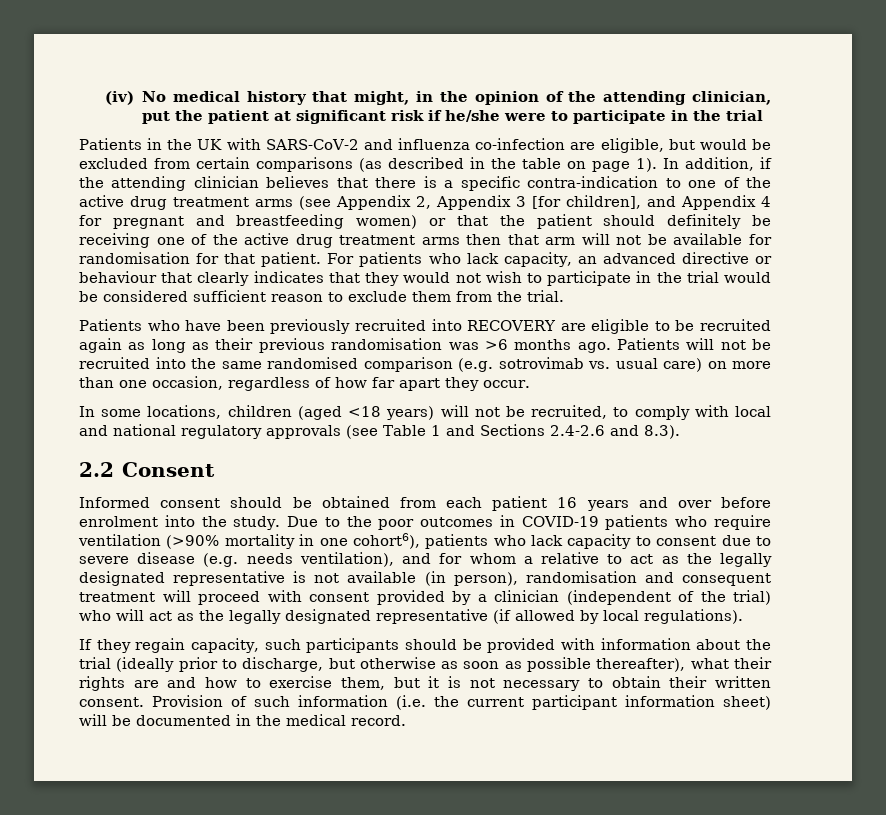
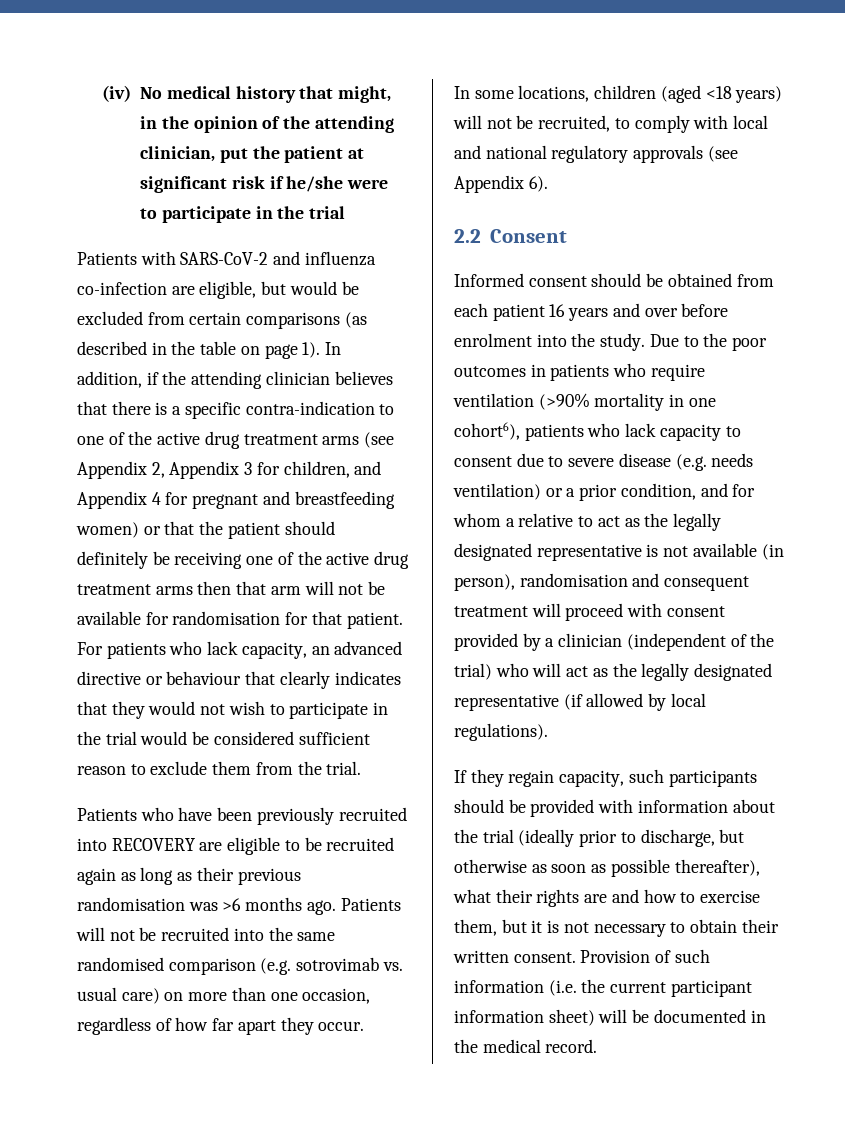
- Patients in the UK with SARS-CoV-2 and influenza co-infection are eligible, but would be excluded from certain comparisons (as described in the table on page 1).
+ Patients with SARS-CoV-2 and influenza co-infection are eligible, but would be excluded from certain comparisons (as described in the table on page 1).
- In addition, if the attending clinician believes that there is a specific contra-indication to one of the active drug treatment arms (see Appendix 2, Appendix 3 [for children], and Appendix 4 for pregnant and breastfeeding women) or that the patient should definitely be receiving one of the active drug treatment arms then that arm will not be available for randomisation for that patient.
+ In addition, if the attending clinician believes that there is a specific contra-indication to one of the active drug treatment arms (see Appendix 2, Appendix 3 for children, and Appendix 4 for pregnant and breastfeeding women) or that the patient should definitely be receiving one of the active drug treatment arms then that arm will not be available for randomisation for that patient.
- In some locations, children (aged <18 years) will not be recruited, to comply with local and national regulatory approvals (see Table 1 and Sections 2.4-2.6 and 8.3).
+ In some locations, children (aged <18 years) will not be recruited, to comply with local and national regulatory approvals (see Appendix 6).
- Due to the poor outcomes in COVID-19 patients who require ventilation (>90% mortality in one cohort6), patients who lack capacity to consent due to severe disease (e.g. needs ventilation), and for whom a relative to act as the legally designated representative is not available (in person), randomisation and consequent treatment will proceed with consent provided by a clinician (independent of the trial) who will act as the legally designated representative (if allowed by local regulations).
+ Due to the poor outcomes in patients who require ventilation (>90% mortality in one cohort6), patients who lack capacity to consent due to severe disease (e.g. needs ventilation) or a prior condition, and for whom a relative to act as the legally designated representative is not available (in person), randomisation and consequent treatment will proceed with consent provided by a clinician (independent of the trial) who will act as the legally designated representative (if allowed by local regulations).

